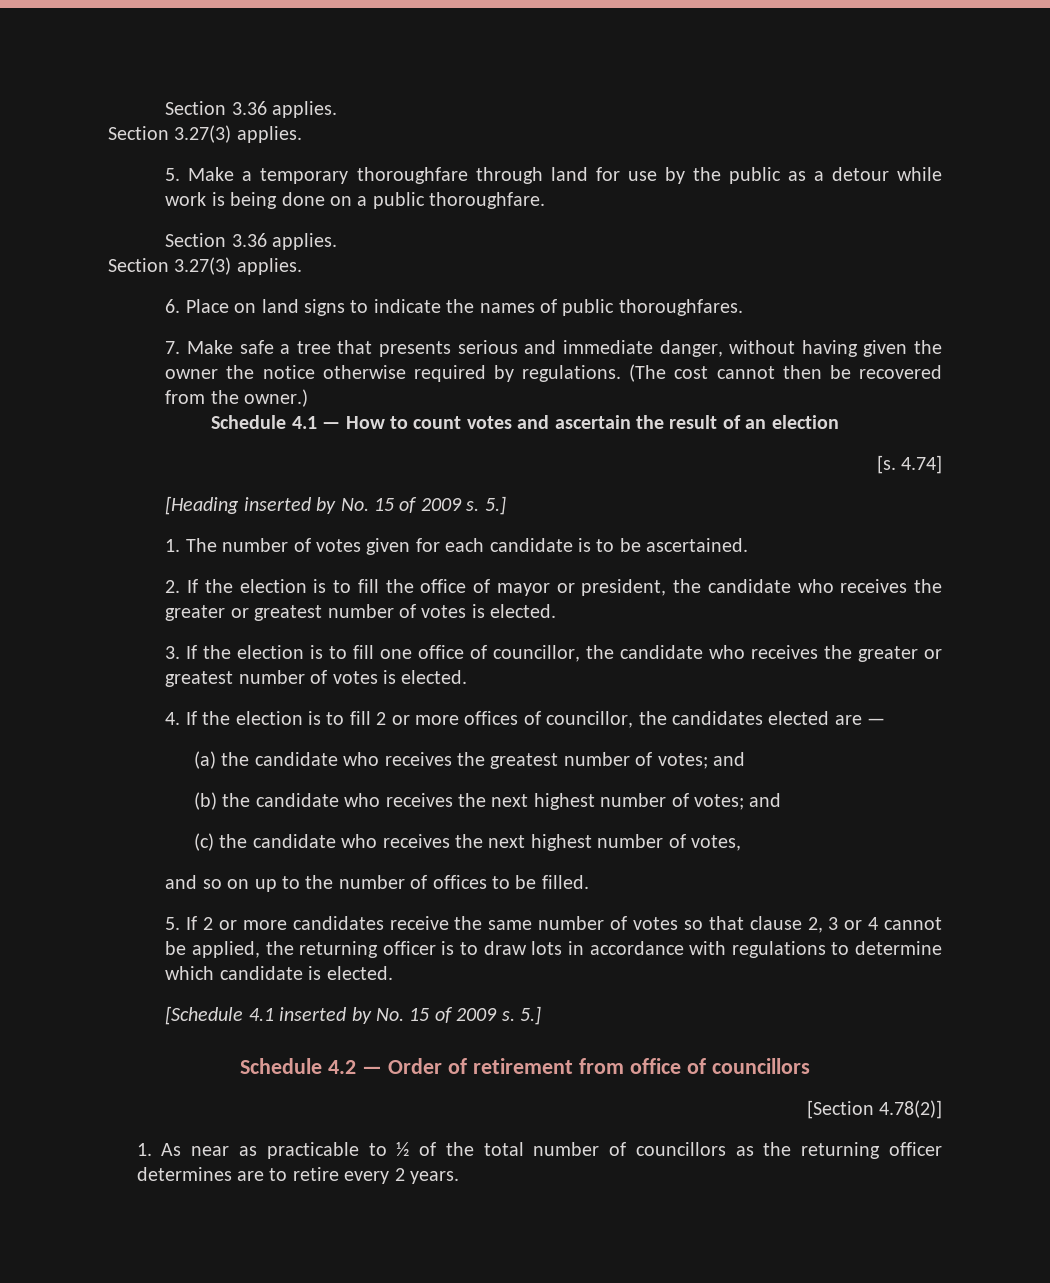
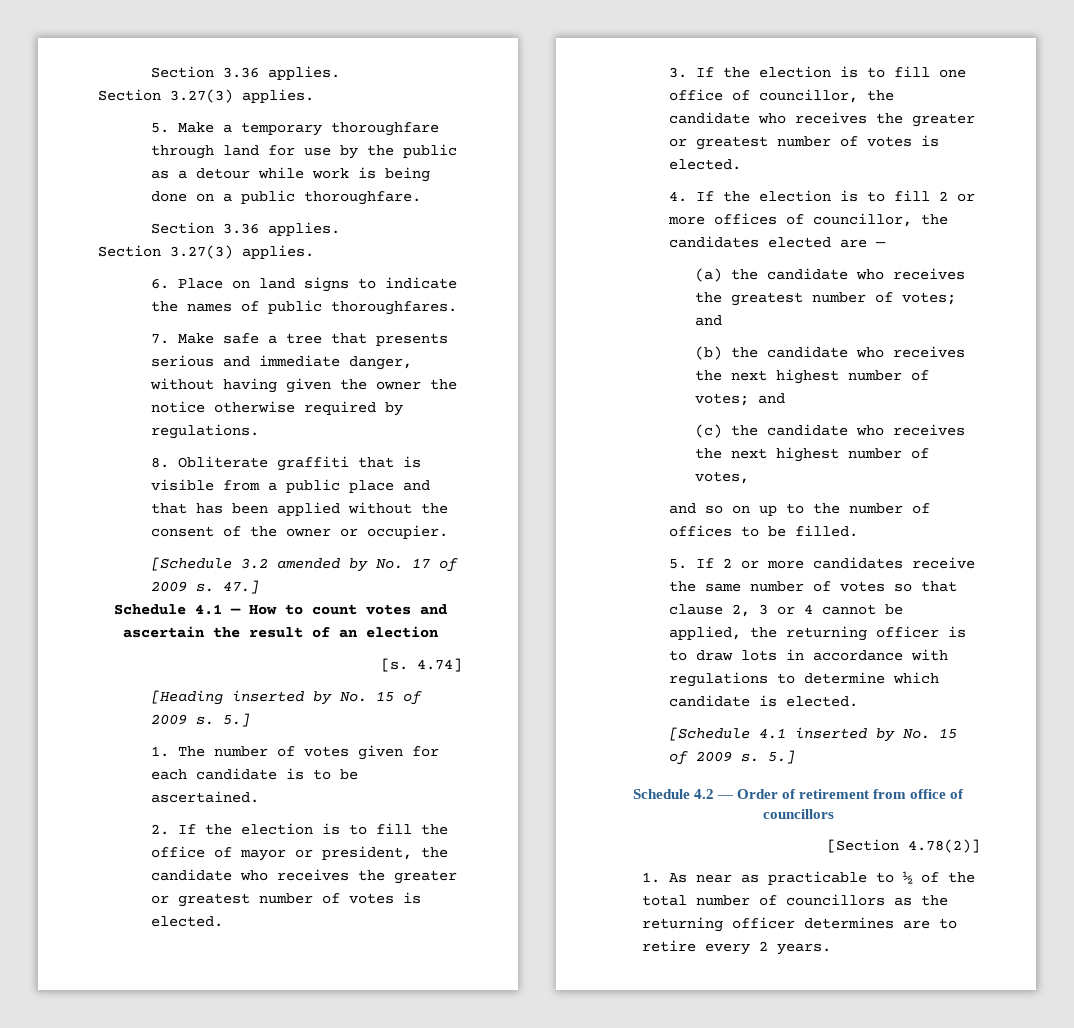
- 7. Make safe a tree that presents serious and immediate danger, without having given the owner the notice otherwise required by regulations. (The cost cannot then be recovered from the owner.)
+ 7. Make safe a tree that presents serious and immediate danger, without having given the owner the notice otherwise required by regulations.
+ 8. Obliterate graffiti that is visible from a public place and that has been applied without the consent of the owner or occupier.
+ [Schedule 3.2 amended by No. 17 of 2009 s. 47.]

